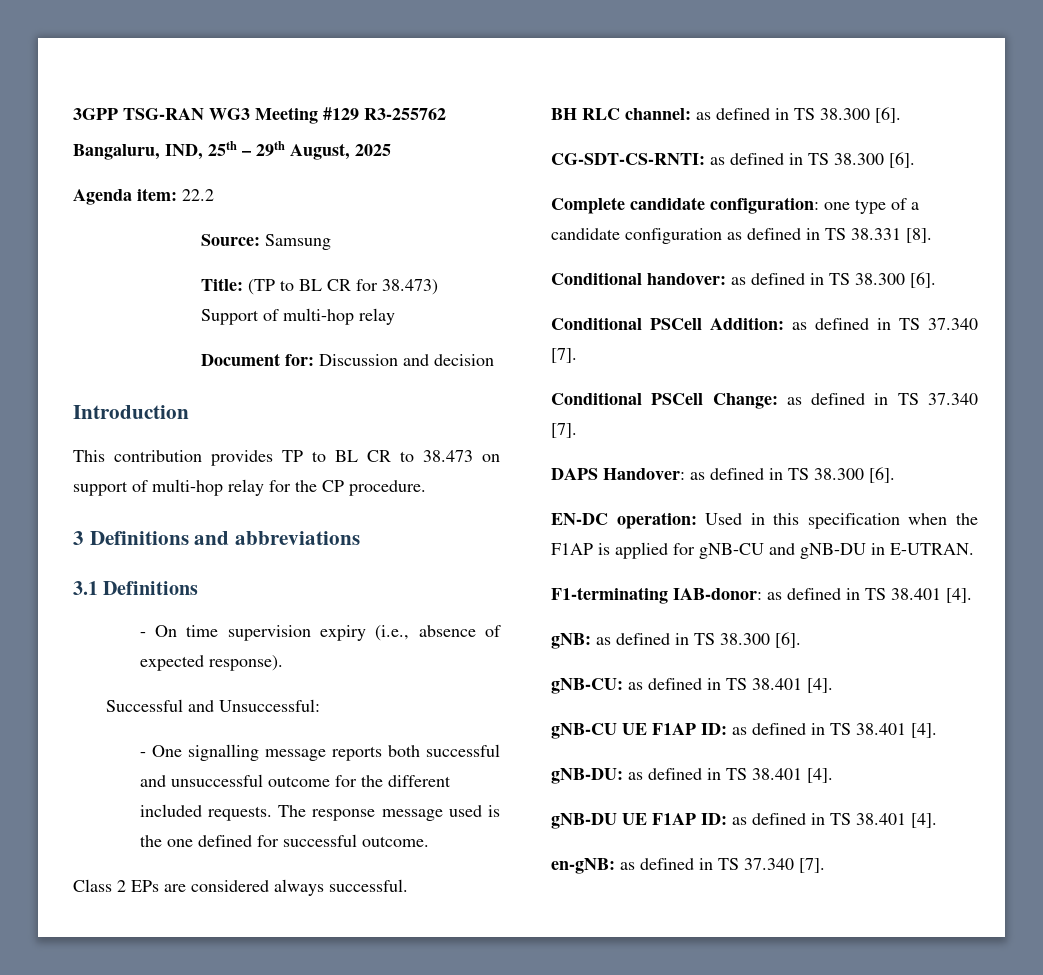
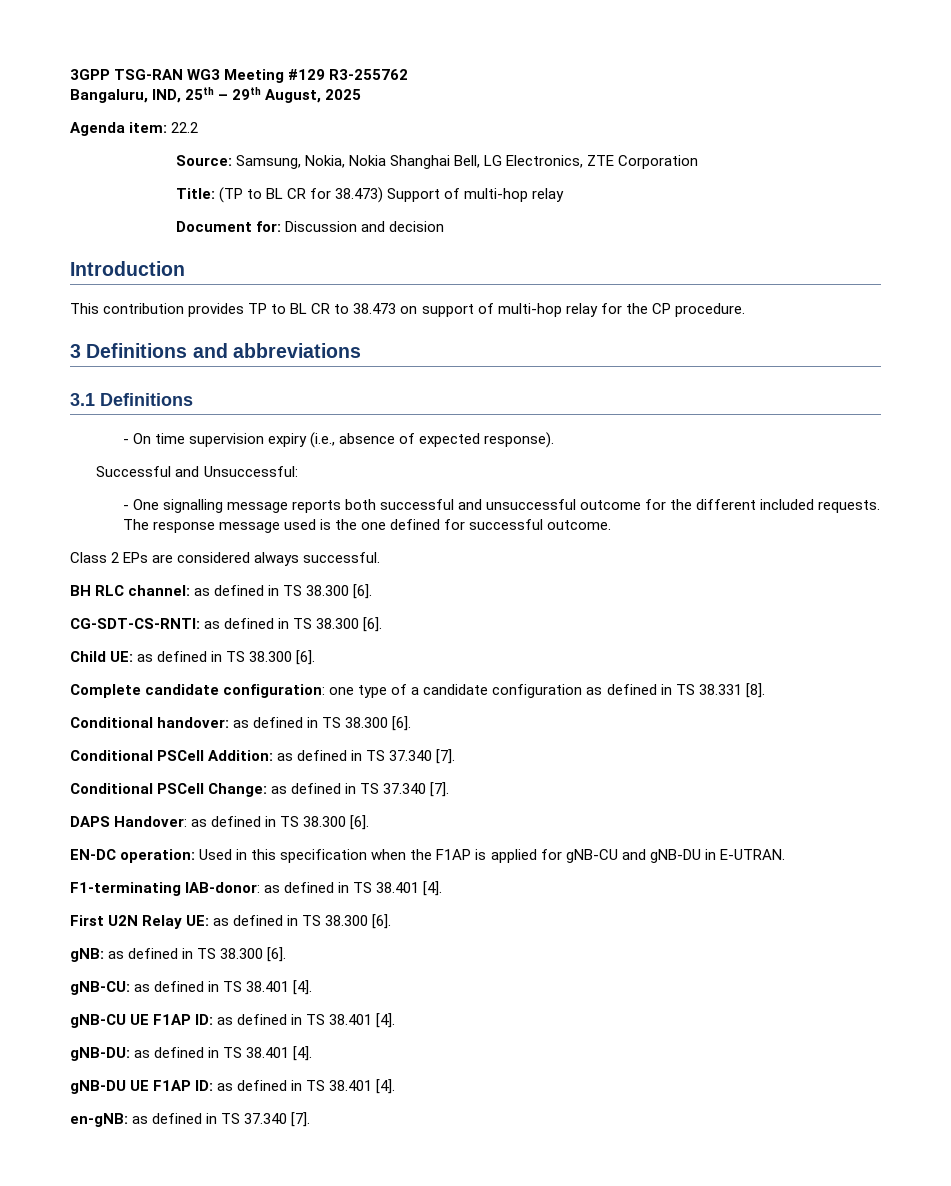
- Source: Samsung
+ Source: Samsung, Nokia, Nokia Shanghai Bell, LG Electronics, ZTE Corporation
+ Child UE: as defined in TS 38.300 [6].
+ First U2N Relay UE: as defined in TS 38.300 [6].

